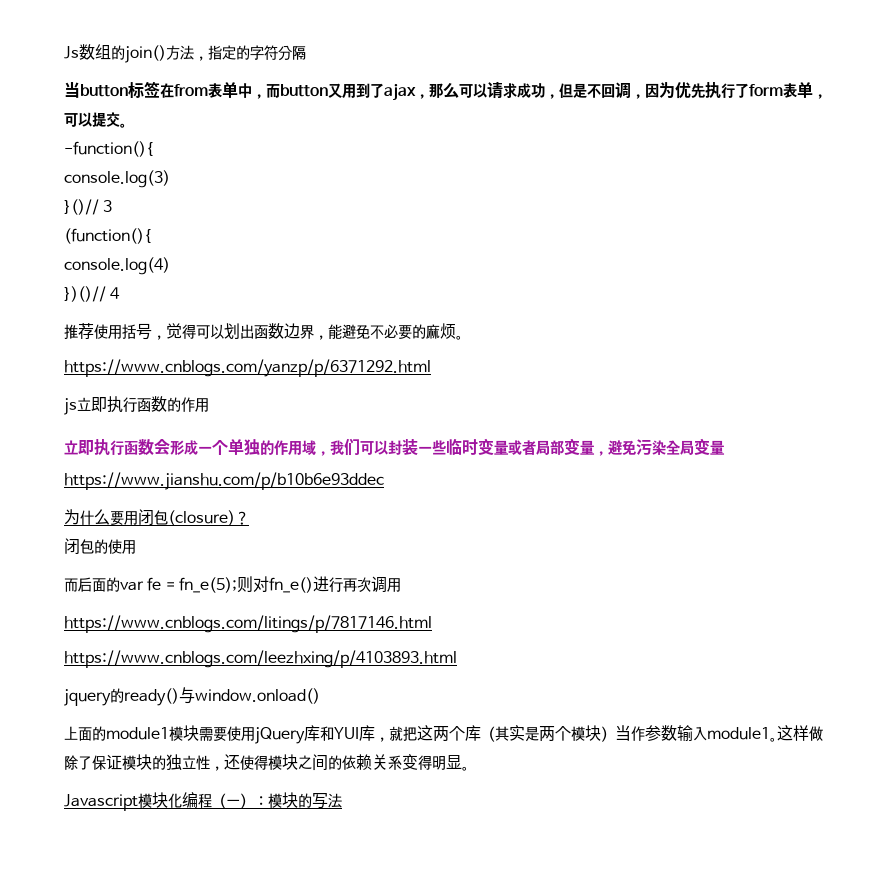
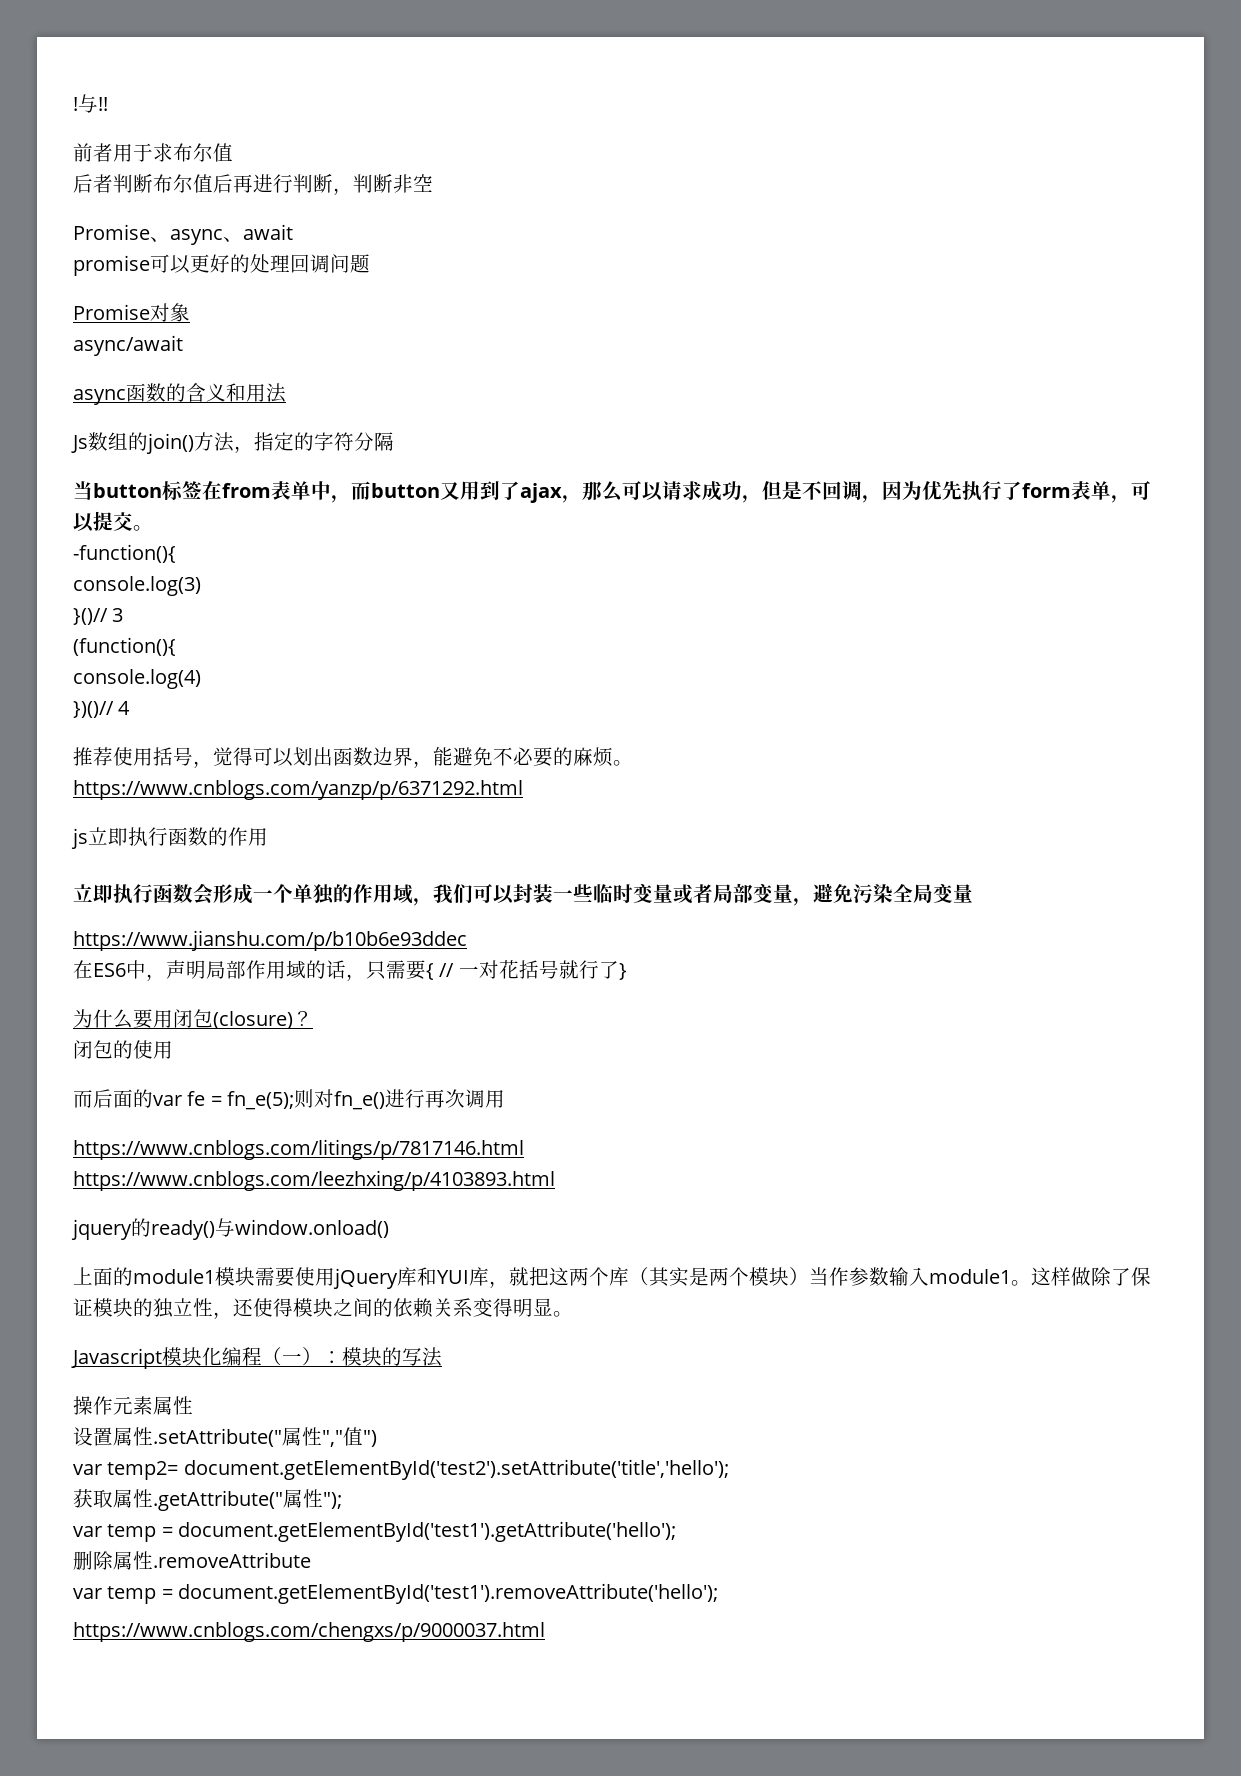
+ !与!!
+ 前者用于求布尔值
+ 后者判断布尔值后再进行判断，判断非空
+ Promise、async、await
+ promise可以更好的处理回调问题
+ Promise对象
+ async/await
+ async函数的含义和用法
+ 在ES6中，声明局部作用域的话，只需要{ // 一对花括号就行了}
+ 操作元素属性
+ 设置属性.setAttribute("属性","值")
+ var temp2= document.getElementById('test2').setAttribute('title','hello');
+ 获取属性.getAttribute("属性");
+ var temp = document.getElementById('test1').getAttribute('hello');
+ 删除属性.removeAttribute
+ var temp = document.getElementById('test1').removeAttribute('hello');
+ https://www.cnblogs.com/chengxs/p/9000037.html

